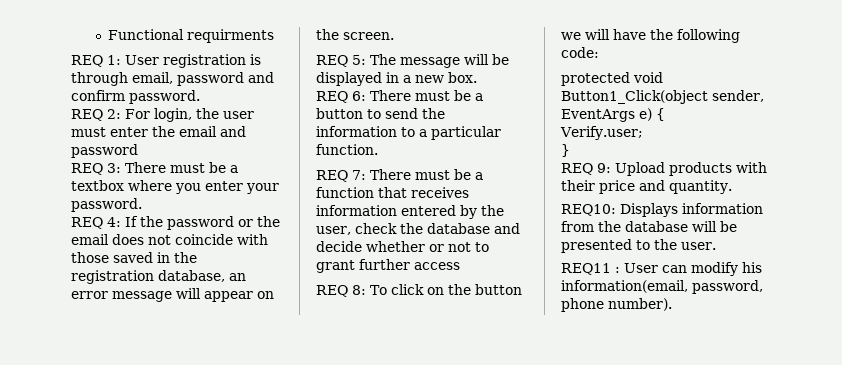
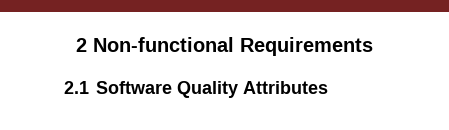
- Functional requirments
- REQ 1: User registration is through email, password and confirm password.
- REQ 2: For login, the user must enter the email and password
- REQ 3: There must be a textbox where you enter your password.
- REQ 4: If the password or the email does not coincide with those saved in the registration database, an error message will appear on the screen.
- REQ 5: The message will be displayed in a new box.
- REQ 6: There must be a button to send the information to a particular function.
- REQ 7: There must be a function that receives information entered by the user, check the database and decide whether or not to grant further access
- REQ 8: To click on the button we will have the following code:
- protected void Button1_Click(object sender, EventArgs e) {
- Verify.user;
- }
- REQ 9: Upload products with their price and quantity.
- REQ10: Displays information from the database will be presented to the user.
- REQ11 : User can modify his information(email, password, phone number).
+ 2 Non-functional Requirements
+ 2.1 Software Quality Attributes

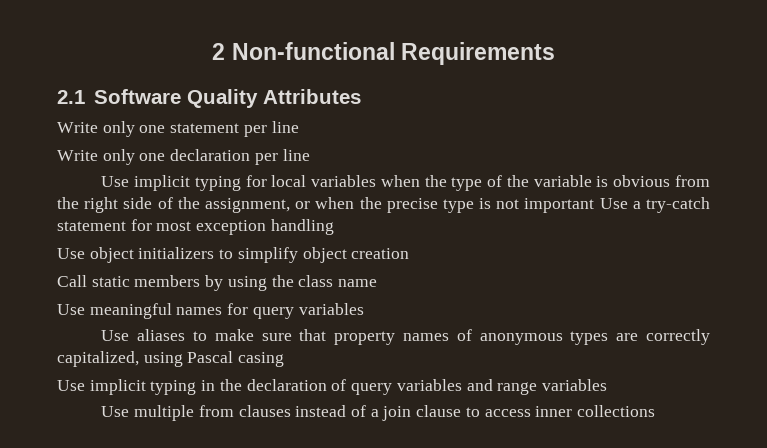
+ Write only one statement per line
+ Write only one declaration per line
+ Use implicit typing for local variables when the type of the variable is obvious from the right side of the assignment, or when the precise type is not important Use a try-catch statement for most exception handling
+ Use object initializers to simplify object creation
+ Call static members by using the class name
+ Use meaningful names for query variables
+ Use aliases to make sure that property names of anonymous types are correctly capitalized, using Pascal casing
+ Use implicit typing in the declaration of query variables and range variables
+ Use multiple from clauses instead of a join clause to access inner collections

